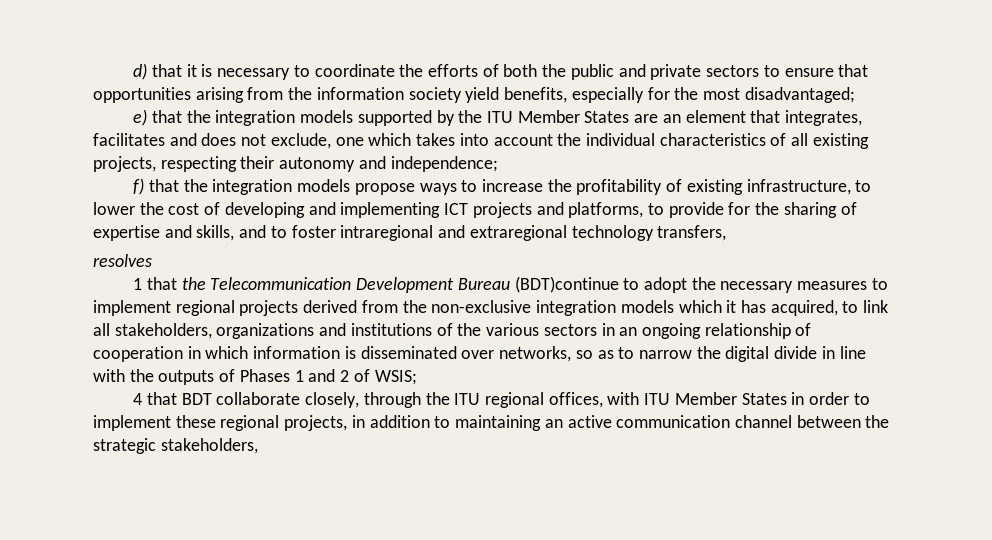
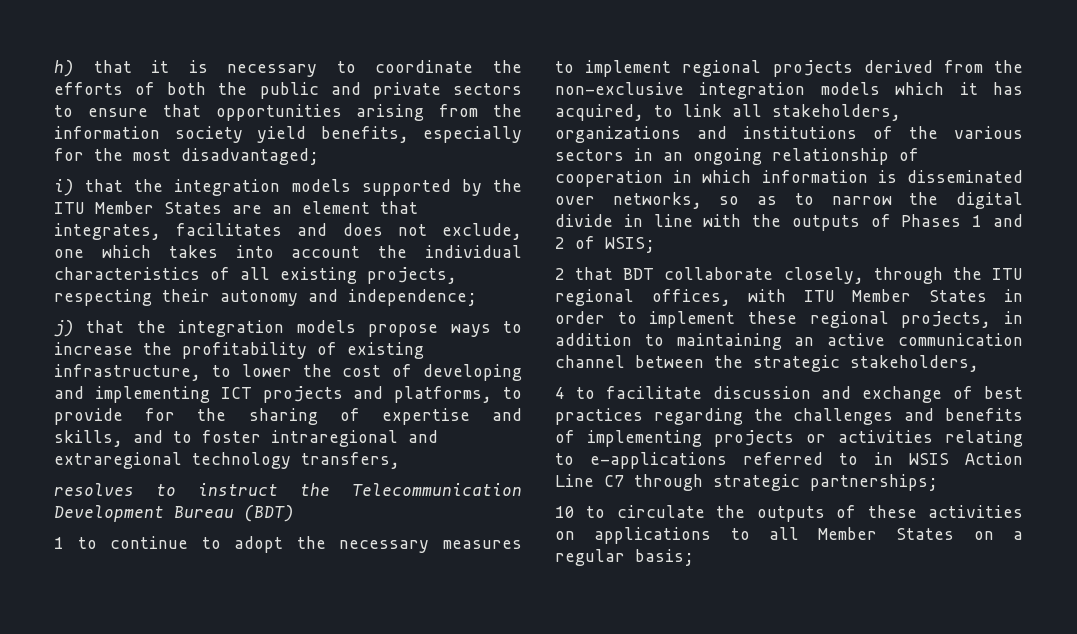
- d) that it is necessary to coordinate the efforts of both the public and private sectors to ensure that opportunities arising from the information society yield benefits, especially for the most disadvantaged;
+ h) that it is necessary to coordinate the efforts of both the public and private sectors to ensure that opportunities arising from the information society yield benefits, especially for the most disadvantaged;
- e) that the integration models supported by the ITU Member States are an element that integrates, facilitates and does not exclude, one which takes into account the individual characteristics of all existing projects, respecting their autonomy and independence;
+ i) that the integration models supported by the ITU Member States are an element that integrates, facilitates and does not exclude, one which takes into account the individual characteristics of all existing projects, respecting their autonomy and independence;
- f) that the integration models propose ways to increase the profitability of existing infrastructure, to lower the cost of developing and implementing ICT projects and platforms, to provide for the sharing of expertise and skills, and to foster intraregional and extraregional technology transfers,
+ j) that the integration models propose ways to increase the profitability of existing infrastructure, to lower the cost of developing and implementing ICT projects and platforms, to provide for the sharing of expertise and skills, and to foster intraregional and extraregional technology transfers,
- resolves
- 1 that the Telecommunication Development Bureau (BDT)continue to adopt the necessary measures to implement regional projects derived from the non-exclusive integration models which it has acquired, to link all stakeholders, organizations and institutions of the various sectors in an ongoing relationship of cooperation in which information is disseminated over networks, so as to narrow the digital divide in line with the outputs of Phases 1 and 2 of WSIS;
+ resolves to instruct the Telecommunication Development Bureau (BDT)
+ 1 to continue to adopt the necessary measures to implement regional projects derived from the non-exclusive integration models which it has acquired, to link all stakeholders, organizations and institutions of the various sectors in an ongoing relationship of cooperation in which information is disseminated over networks, so as to narrow the digital divide in line with the outputs of Phases 1 and 2 of WSIS;
- 4 that BDT collaborate closely, through the ITU regional offices, with ITU Member States in order to implement these regional projects, in addition to maintaining an active communication channel between the strategic stakeholders,
+ 2 that BDT collaborate closely, through the ITU regional offices, with ITU Member States in order to implement these regional projects, in addition to maintaining an active communication channel between the strategic stakeholders,
+ 4 to facilitate discussion and exchange of best practices regarding the challenges and benefits of implementing projects or activities relating to e-applications referred to in WSIS Action Line C7 through strategic partnerships;
+ 10 to circulate the outputs of these activities on applications to all Member States on a regular basis;

